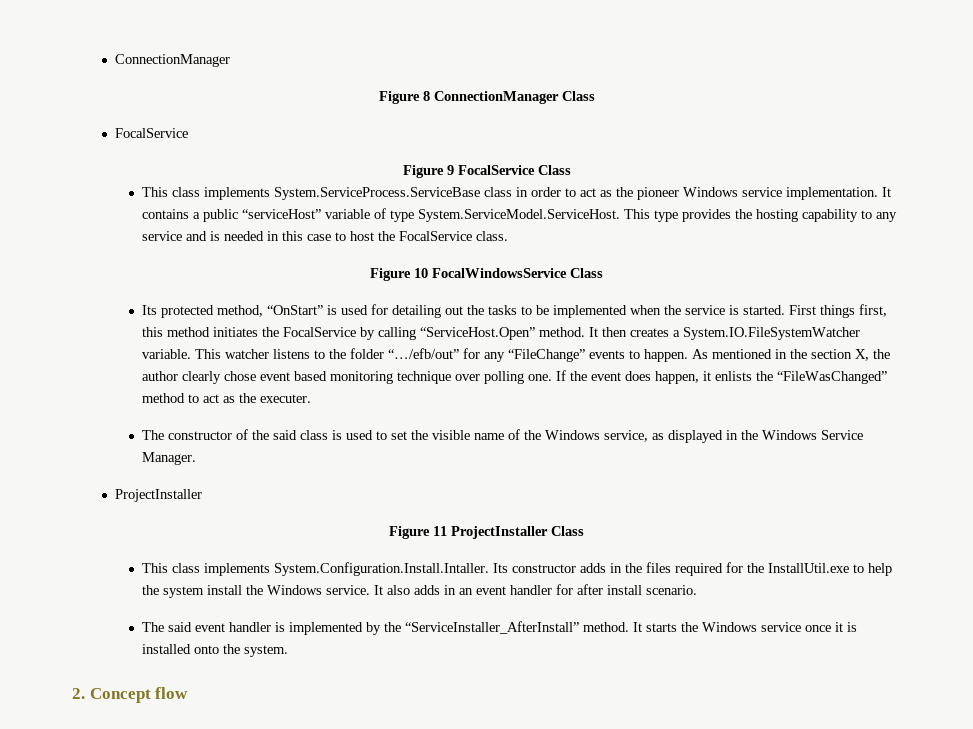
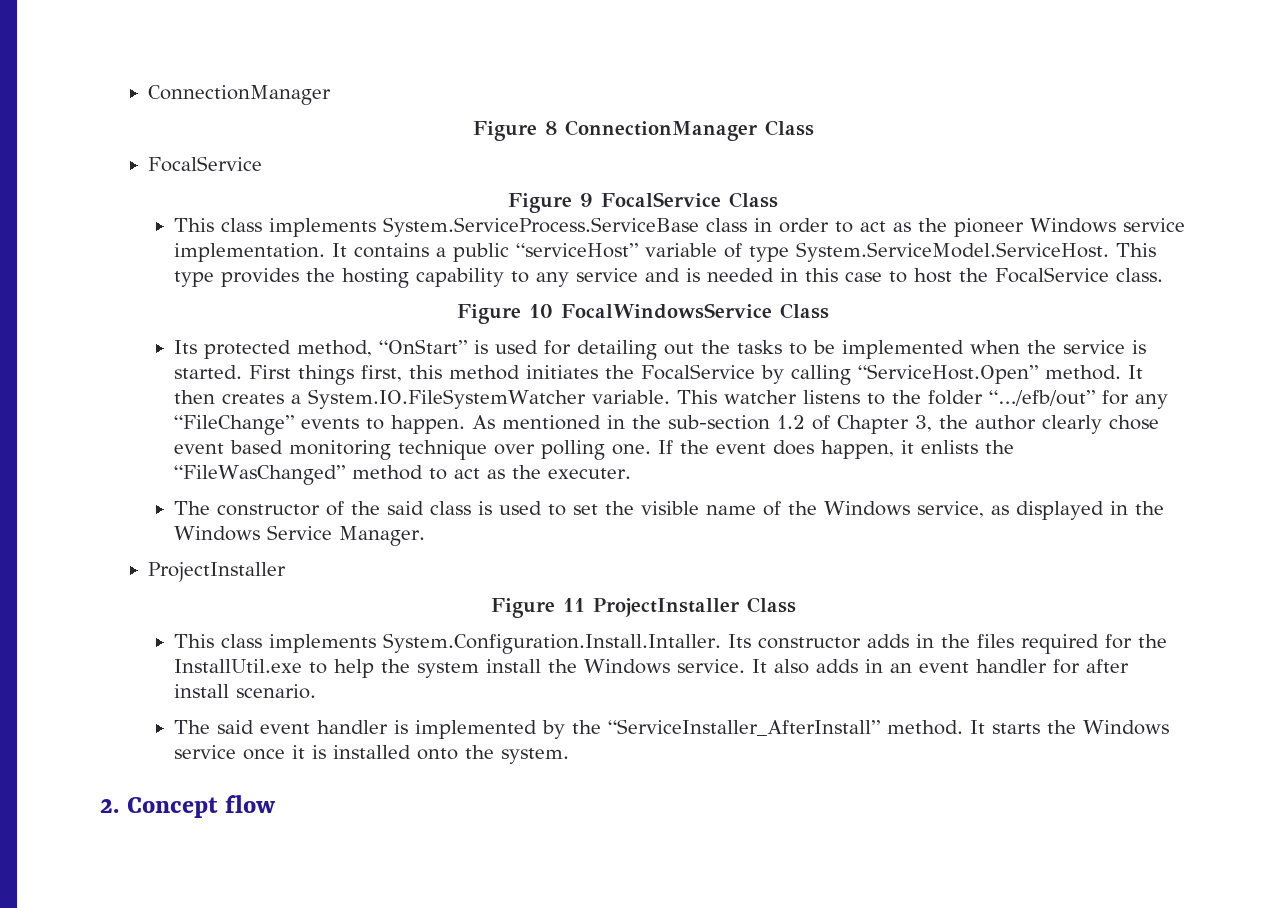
- As mentioned in the section X, the author clearly chose event based monitoring technique over polling one.
+ As mentioned in the sub-section 1.2 of Chapter 3, the author clearly chose event based monitoring technique over polling one.

